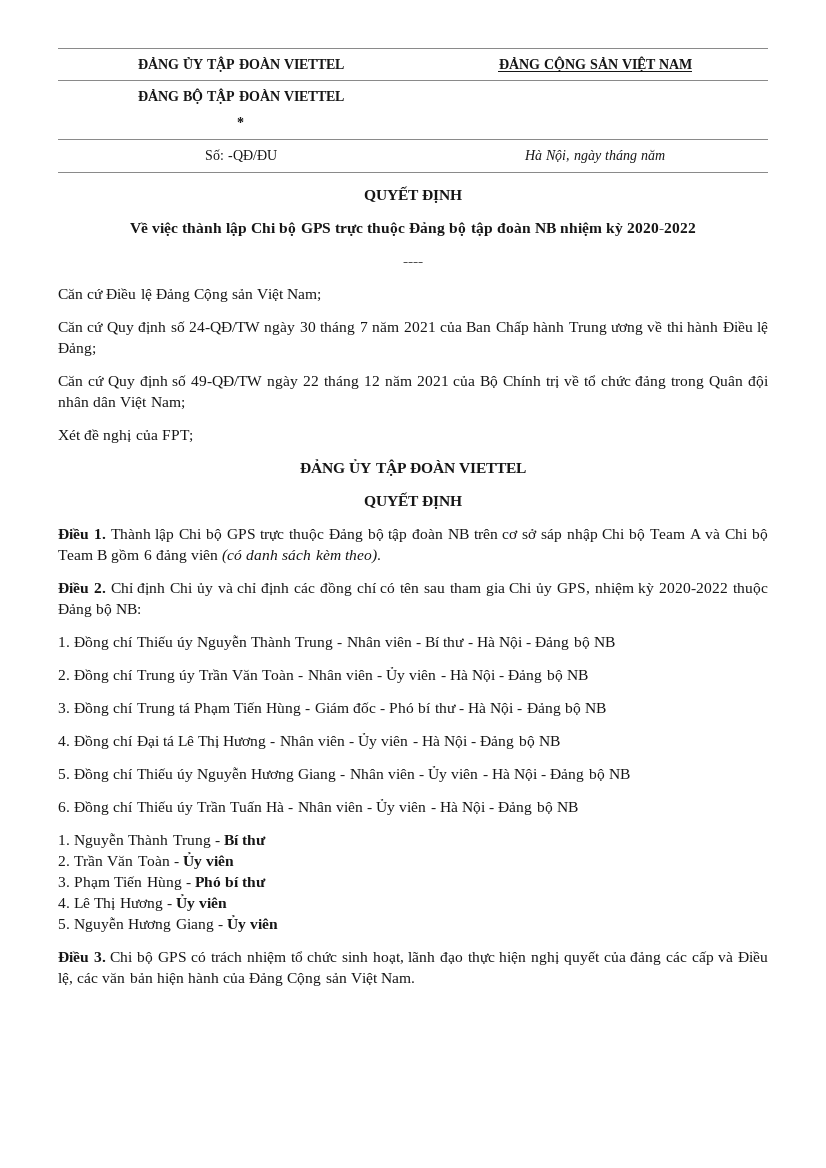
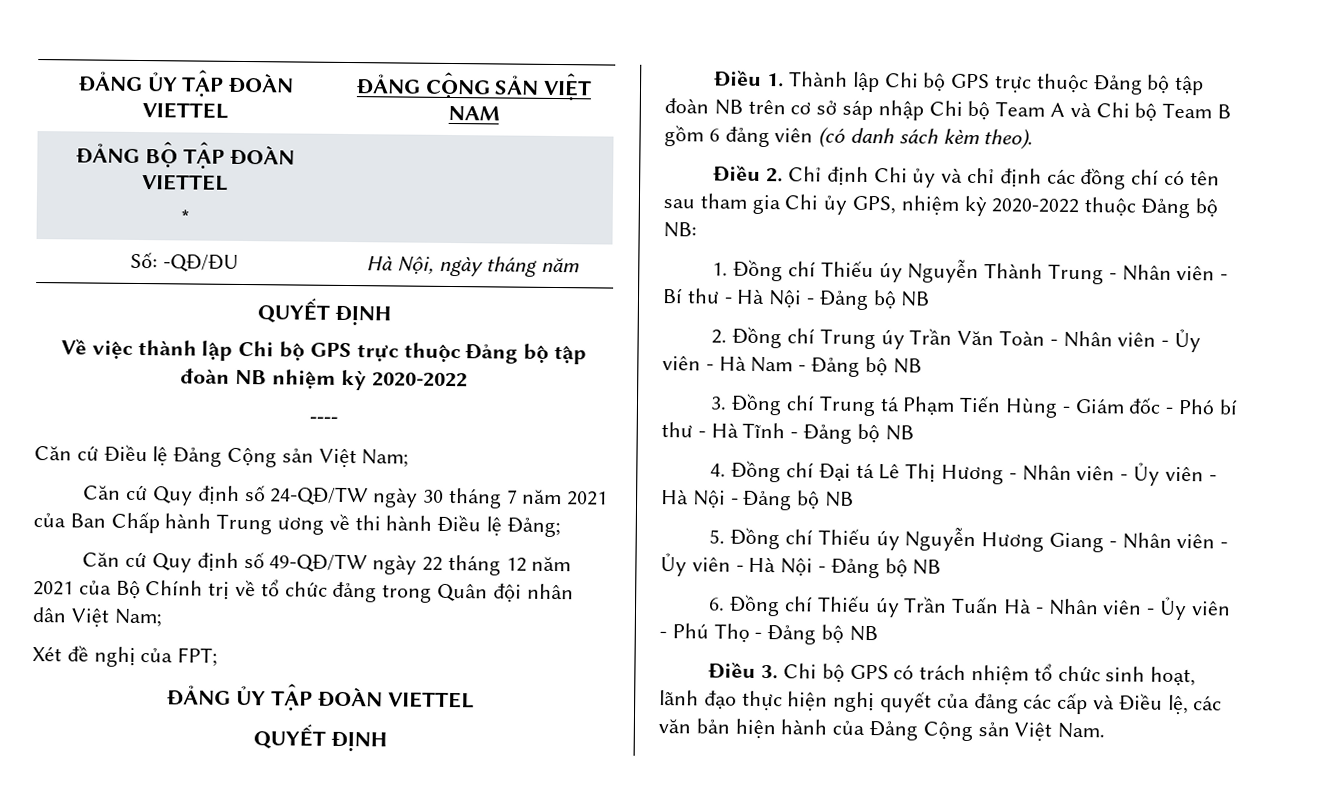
- 2. Đồng chí Trung úy Trần Văn Toàn - Nhân viên - Ủy viên - Hà Nội - Đảng bộ NB
+ 2. Đồng chí Trung úy Trần Văn Toàn - Nhân viên - Ủy viên - Hà Nam - Đảng bộ NB
- 3. Đồng chí Trung tá Phạm Tiến Hùng - Giám đốc - Phó bí thư - Hà Nội - Đảng bộ NB
+ 3. Đồng chí Trung tá Phạm Tiến Hùng - Giám đốc - Phó bí thư - Hà Tĩnh - Đảng bộ NB
- 6. Đồng chí Thiếu úy Trần Tuấn Hà - Nhân viên - Ủy viên - Hà Nội - Đảng bộ NB
- 1. Nguyễn Thành Trung - Bí thư
- 2. Trần Văn Toàn - Ủy viên
- 3. Phạm Tiến Hùng - Phó bí thư
- 4. Lê Thị Hương - Ủy viên
- 5. Nguyễn Hương Giang - Ủy viên
+ 6. Đồng chí Thiếu úy Trần Tuấn Hà - Nhân viên - Ủy viên - Phú Thọ - Đảng bộ NB

